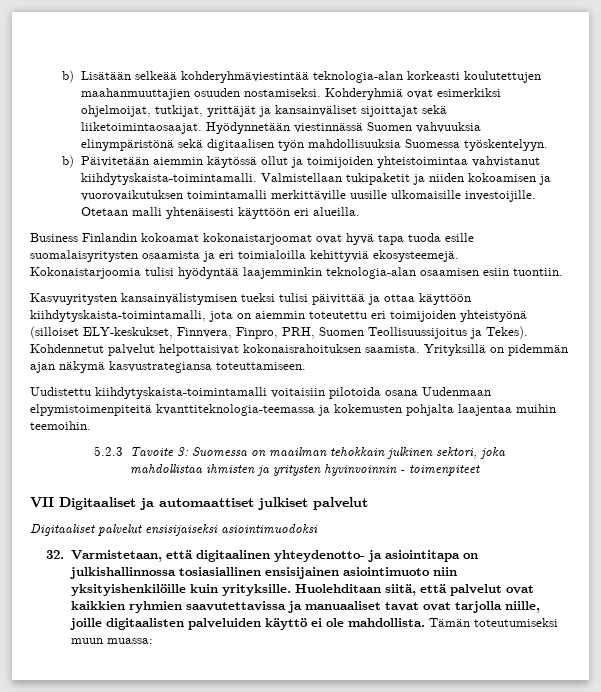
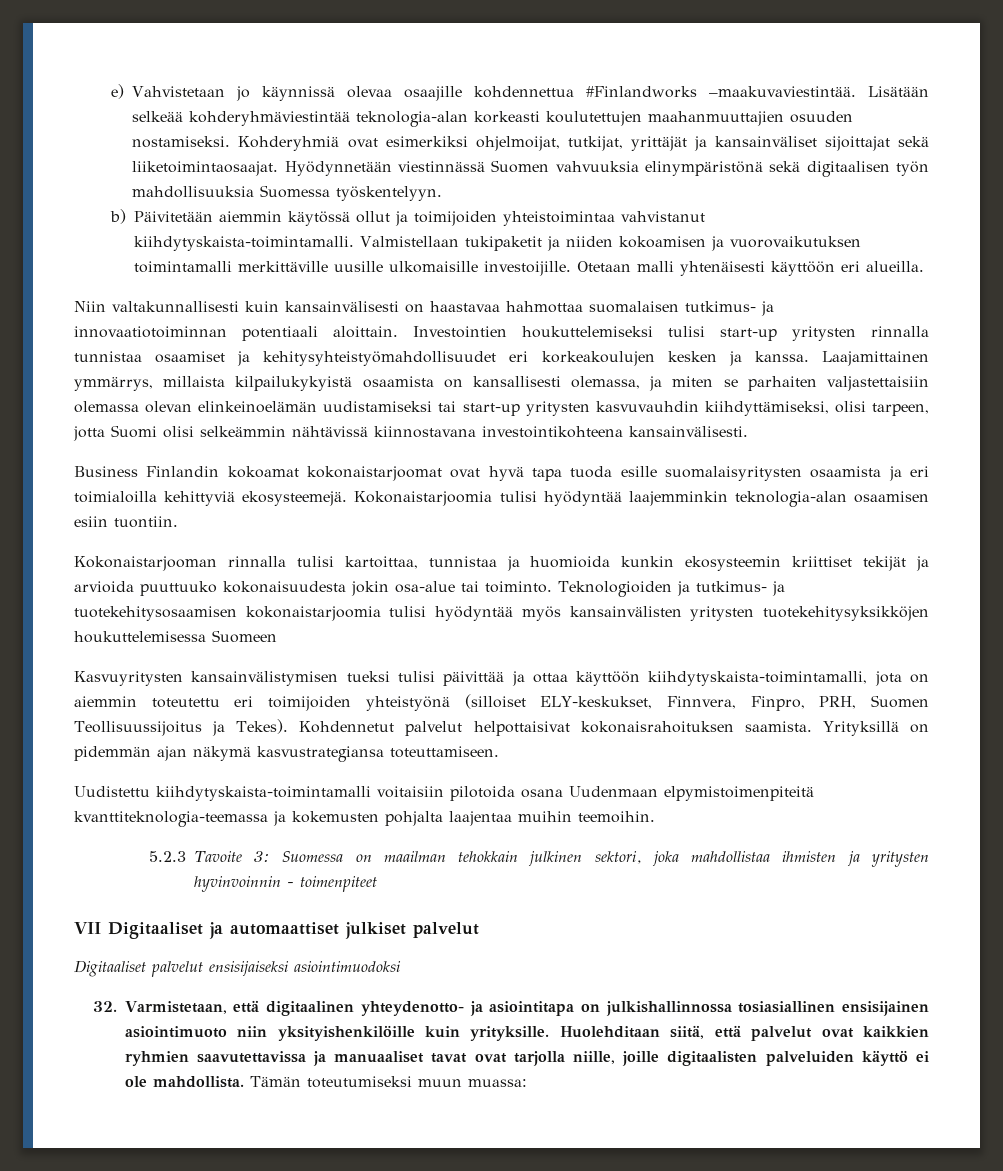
- b) Lisätään selkeää kohderyhmäviestintää teknologia-alan korkeasti koulutettujen maahanmuuttajien osuuden nostamiseksi.
+ e) Vahvistetaan jo käynnissä olevaa osaajille kohdennettua #Finlandworks –maakuvaviestintää. Lisätään selkeää kohderyhmäviestintää teknologia-alan korkeasti koulutettujen maahanmuuttajien osuuden nostamiseksi.
+ Niin valtakunnallisesti kuin kansainvälisesti on haastavaa hahmottaa suomalaisen tutkimus- ja innovaatiotoiminnan potentiaali aloittain. Investointien houkuttelemiseksi tulisi start-up yritysten rinnalla tunnistaa osaamiset ja kehitysyhteistyömahdollisuudet eri korkeakoulujen kesken ja kanssa. Laajamittainen ymmärrys, millaista kilpailukykyistä osaamista on kansallisesti olemassa, ja miten se parhaiten valjastettaisiin olemassa olevan elinkeinoelämän uudistamiseksi tai start-up yritysten kasvuvauhdin kiihdyttämiseksi, olisi tarpeen, jotta Suomi olisi selkeämmin nähtävissä kiinnostavana investointikohteena kansainvälisesti.
+ Kokonaistarjooman rinnalla tulisi kartoittaa, tunnistaa ja huomioida kunkin ekosysteemin kriittiset tekijät ja arvioida puuttuuko kokonaisuudesta jokin osa-alue tai toiminto. Teknologioiden ja tutkimus- ja tuotekehitysosaamisen kokonaistarjoomia tulisi hyödyntää myös kansainvälisten yritysten tuotekehitysyksikköjen houkuttelemisessa Suomeen

